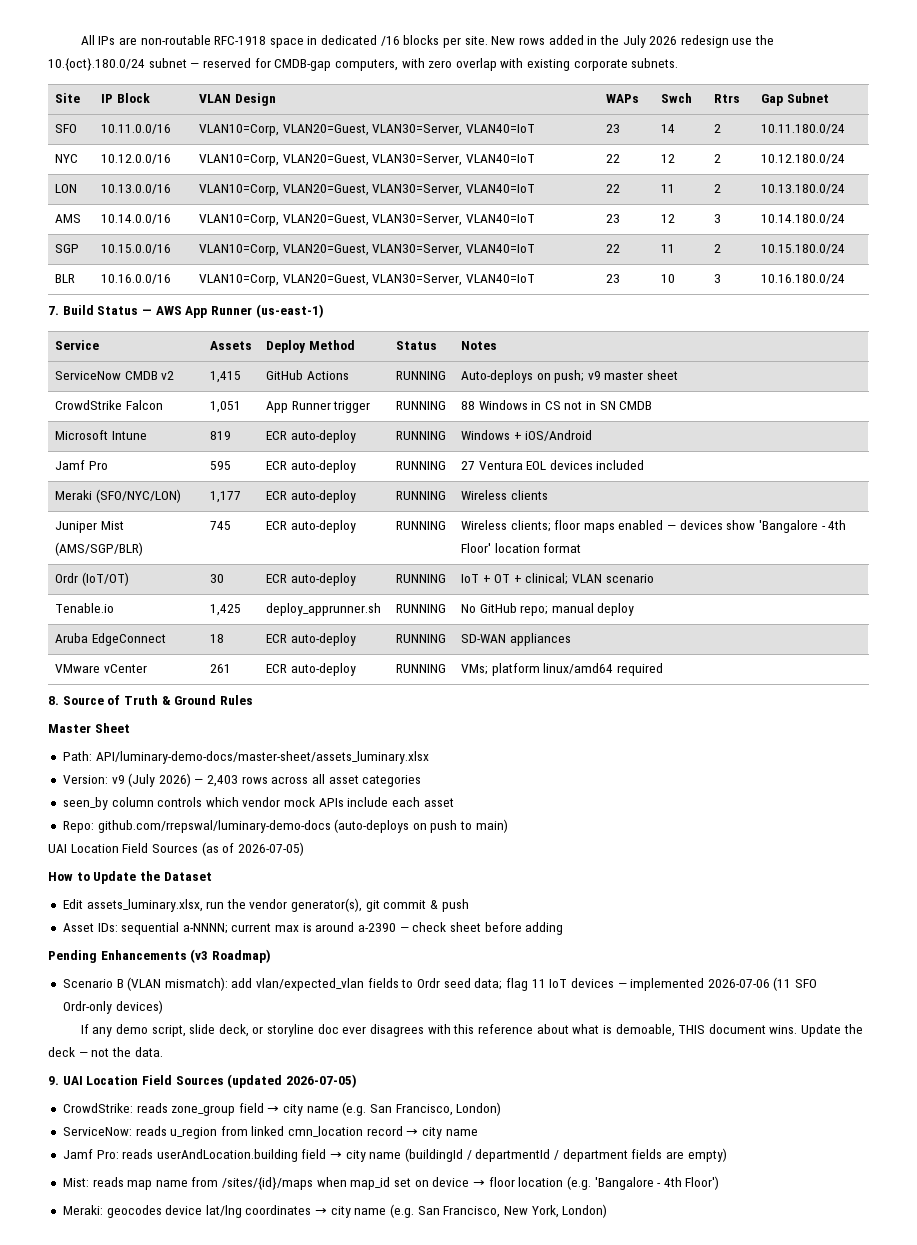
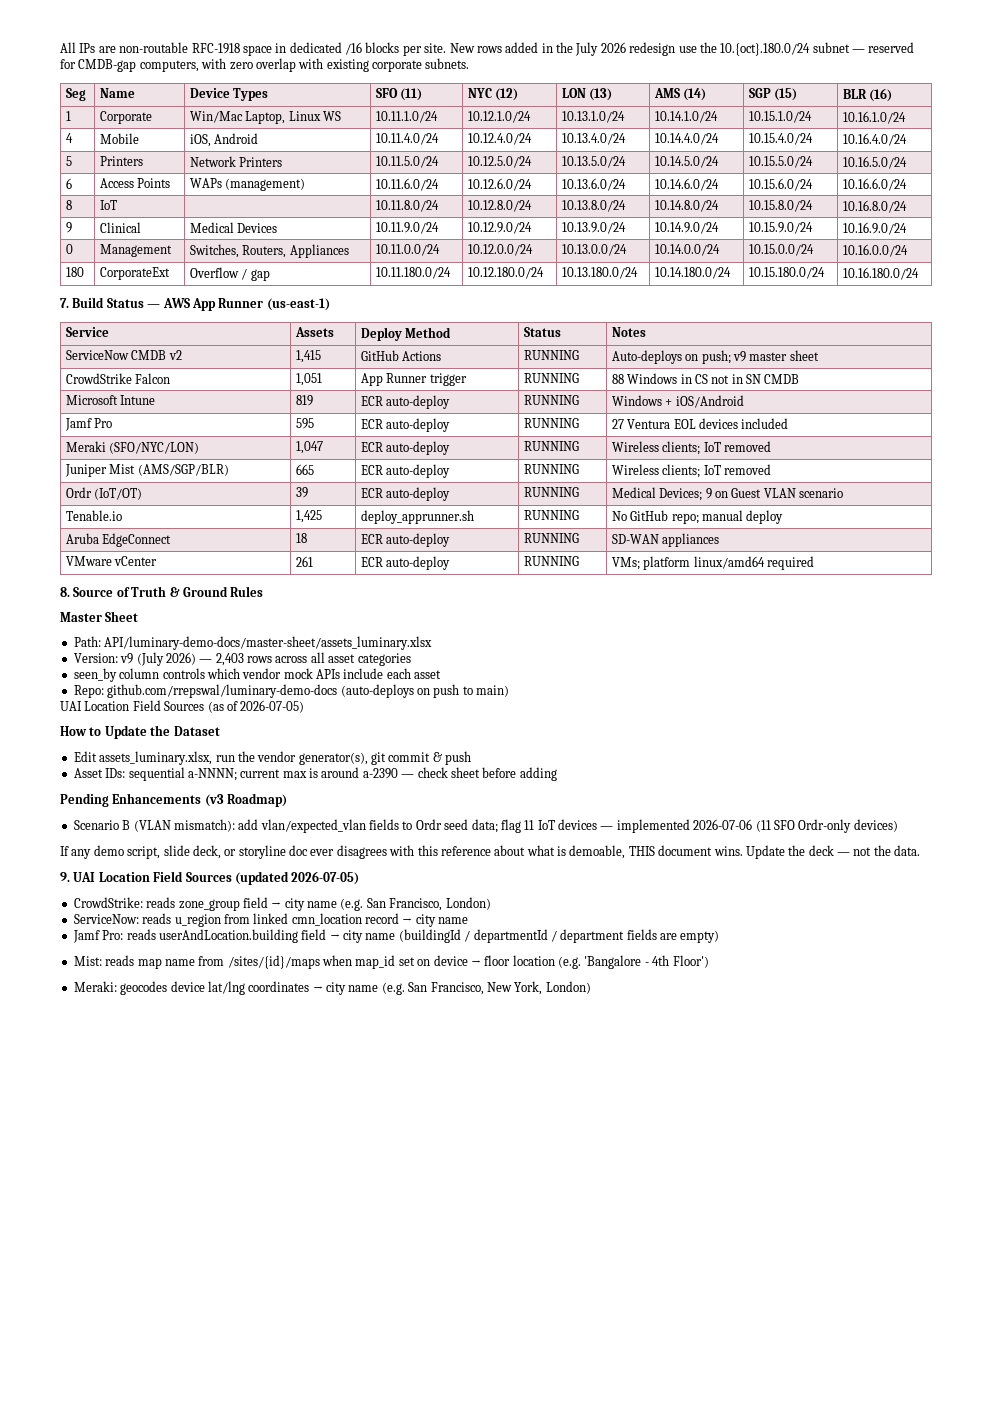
- Site | IP Block | VLAN Design | WAPs | Swch | Rtrs | Gap Subnet
- SFO | 10.11.0.0/16 | VLAN10=Corp, VLAN20=Guest, VLAN30=Server, VLAN40=IoT | 23 | 14 | 2 | 10.11.180.0/24
- NYC | 10.12.0.0/16 | VLAN10=Corp, VLAN20=Guest, VLAN30=Server, VLAN40=IoT | 22 | 12 | 2 | 10.12.180.0/24
- LON | 10.13.0.0/16 | VLAN10=Corp, VLAN20=Guest, VLAN30=Server, VLAN40=IoT | 22 | 11 | 2 | 10.13.180.0/24
- AMS | 10.14.0.0/16 | VLAN10=Corp, VLAN20=Guest, VLAN30=Server, VLAN40=IoT | 23 | 12 | 3 | 10.14.180.0/24
- SGP | 10.15.0.0/16 | VLAN10=Corp, VLAN20=Guest, VLAN30=Server, VLAN40=IoT | 22 | 11 | 2 | 10.15.180.0/24
- BLR | 10.16.0.0/16 | VLAN10=Corp, VLAN20=Guest, VLAN30=Server, VLAN40=IoT | 23 | 10 | 3 | 10.16.180.0/24
+ Seg | Name | Device Types | SFO (11) | NYC (12) | LON (13) | AMS (14) | SGP (15) | BLR (16)
+ 1 | Corporate | Win/Mac Laptop, Linux WS | 10.11.1.0/24 | 10.12.1.0/24 | 10.13.1.0/24 | 10.14.1.0/24 | 10.15.1.0/24 | 10.16.1.0/24
+ 4 | Mobile | iOS, Android | 10.11.4.0/24 | 10.12.4.0/24 | 10.13.4.0/24 | 10.14.4.0/24 | 10.15.4.0/24 | 10.16.4.0/24
+ 5 | Printers | Network Printers | 10.11.5.0/24 | 10.12.5.0/24 | 10.13.5.0/24 | 10.14.5.0/24 | 10.15.5.0/24 | 10.16.5.0/24
+ 6 | Access Points | WAPs (management) | 10.11.6.0/24 | 10.12.6.0/24 | 10.13.6.0/24 | 10.14.6.0/24 | 10.15.6.0/24 | 10.16.6.0/24
+ 8 | IoT | | 10.11.8.0/24 | 10.12.8.0/24 | 10.13.8.0/24 | 10.14.8.0/24 | 10.15.8.0/24 | 10.16.8.0/24
+ 9 | Clinical | Medical Devices | 10.11.9.0/24 | 10.12.9.0/24 | 10.13.9.0/24 | 10.14.9.0/24 | 10.15.9.0/24 | 10.16.9.0/24
+ 0 | Management | Switches, Routers, Appliances | 10.11.0.0/24 | 10.12.0.0/24 | 10.13.0.0/24 | 10.14.0.0/24 | 10.15.0.0/24 | 10.16.0.0/24
+ 180 | CorporateExt | Overflow / gap | 10.11.180.0/24 | 10.12.180.0/24 | 10.13.180.0/24 | 10.14.180.0/24 | 10.15.180.0/24 | 10.16.180.0/24
- Meraki (SFO/NYC/LON) | 1,177 | ECR auto-deploy | RUNNING | Wireless clients
- Juniper Mist (AMS/SGP/BLR) | 745 | ECR auto-deploy | RUNNING | Wireless clients; floor maps enabled — devices show 'Bangalore - 4th Floor' location format
- Ordr (IoT/OT) | 30 | ECR auto-deploy | RUNNING | IoT + OT + clinical; VLAN scenario
+ Meraki (SFO/NYC/LON) | 1,047 | ECR auto-deploy | RUNNING | Wireless clients; IoT removed
+ Juniper Mist (AMS/SGP/BLR) | 665 | ECR auto-deploy | RUNNING | Wireless clients; IoT removed
+ Ordr (IoT/OT) | 39 | ECR auto-deploy | RUNNING | Medical Devices; 9 on Guest VLAN scenario

